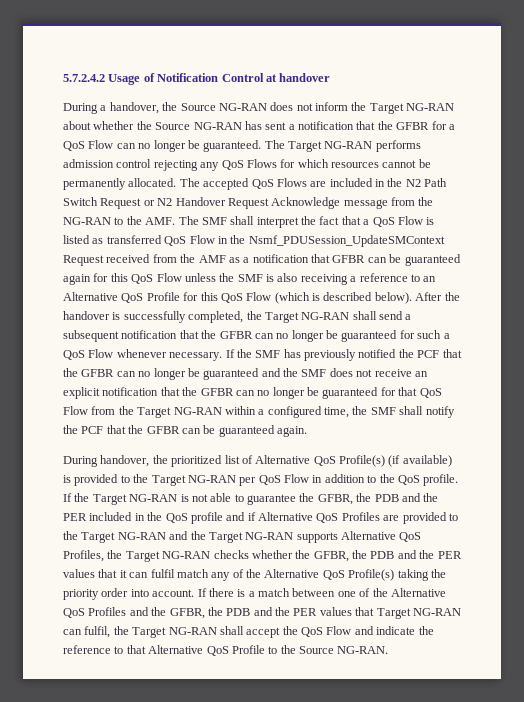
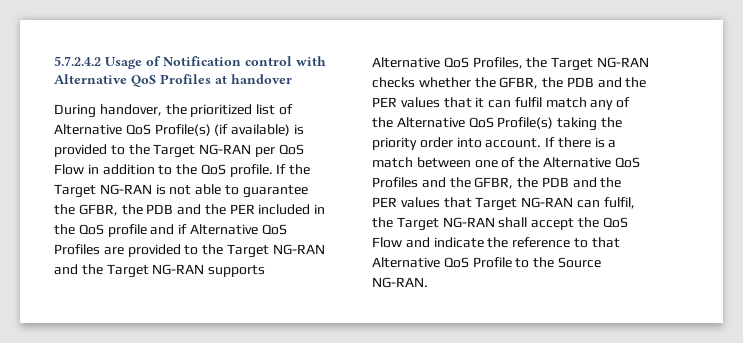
- 5.7.2.4.2 Usage of Notification Control at handover
- During a handover, the Source NG-RAN does not inform the Target NG-RAN about whether the Source NG-RAN has sent a notification that the GFBR for a QoS Flow can no longer be guaranteed. The Target NG-RAN performs admission control rejecting any QoS Flows for which resources cannot be permanently allocated. The accepted QoS Flows are included in the N2 Path Switch Request or N2 Handover Request Acknowledge message from the NG-RAN to the AMF. The SMF shall interpret the fact that a QoS Flow is listed as transferred QoS Flow in the Nsmf_PDUSession_UpdateSMContext Request received from the AMF as a notification that GFBR can be guaranteed again for this QoS Flow unless the SMF is also receiving a reference to an Alternative QoS Profile for this QoS Flow (which is described below). After the handover is successfully completed, the Target NG-RAN shall send a subsequent notification that the GFBR can no longer be guaranteed for such a QoS Flow whenever necessary. If the SMF has previously notified the PCF that the GFBR can no longer be guaranteed and the SMF does not receive an explicit notification that the GFBR can no longer be guaranteed for that QoS Flow from the Target NG-RAN within a configured time, the SMF shall notify the PCF that the GFBR can be guaranteed again.
+ 5.7.2.4.2 Usage of Notification control with Alternative QoS Profiles at handover

